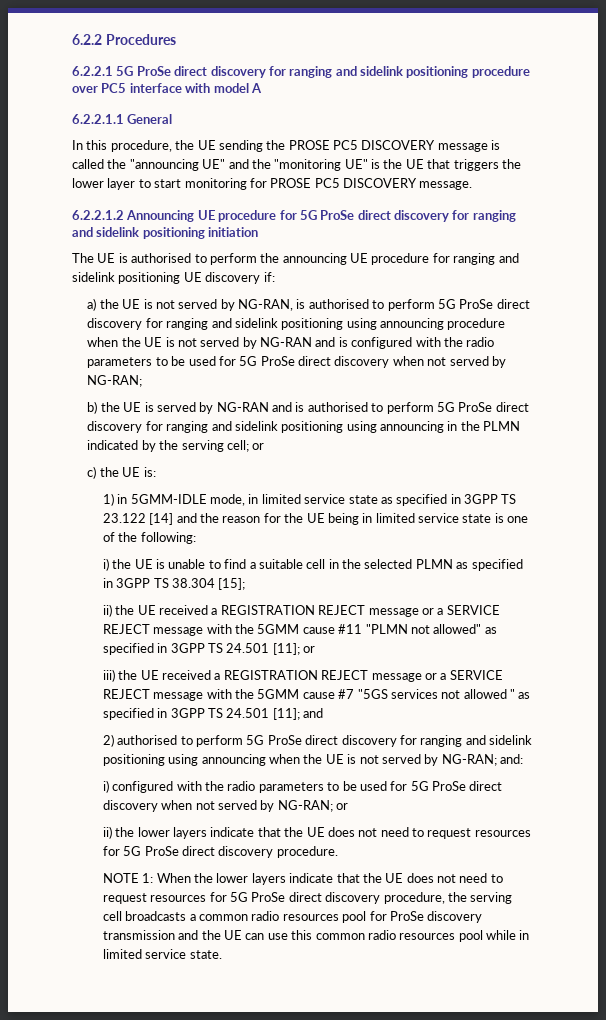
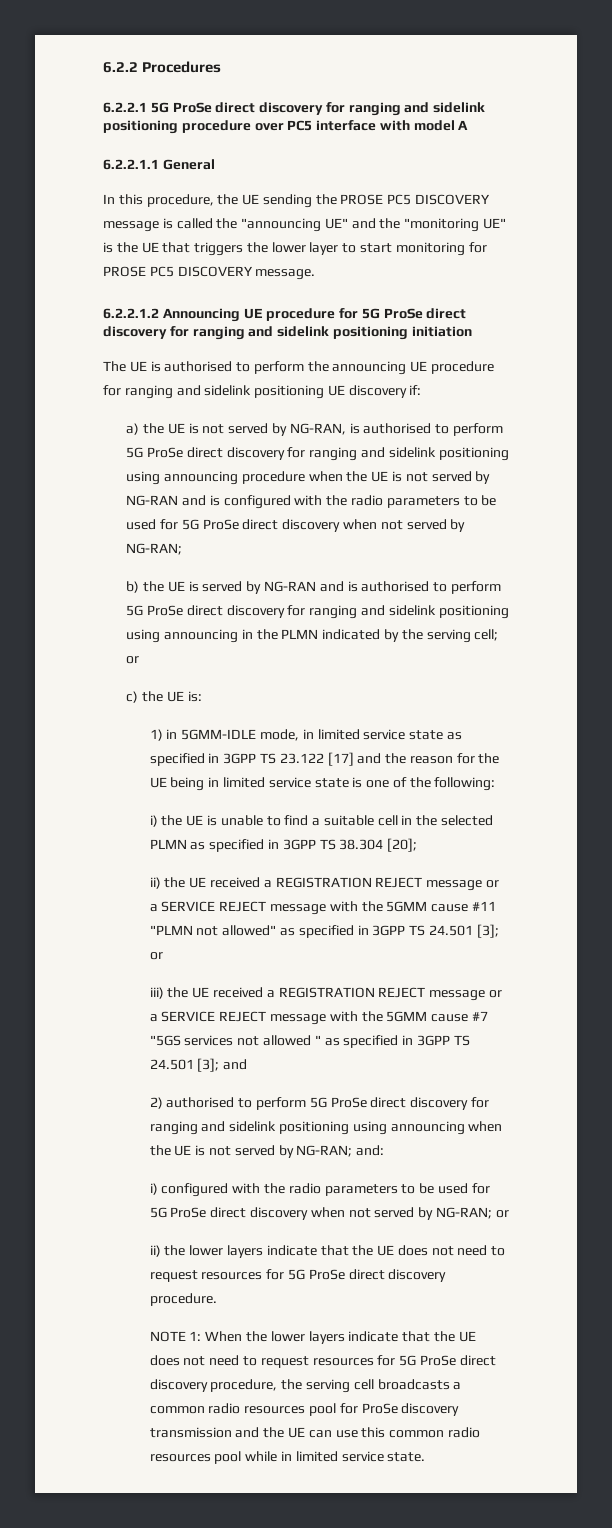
- 1) in 5GMM-IDLE mode, in limited service state as specified in 3GPP TS 23.122 [14] and the reason for the UE being in limited service state is one of the following:
+ 1) in 5GMM-IDLE mode, in limited service state as specified in 3GPP TS 23.122 [17] and the reason for the UE being in limited service state is one of the following:
- i) the UE is unable to find a suitable cell in the selected PLMN as specified in 3GPP TS 38.304 [15];
+ i) the UE is unable to find a suitable cell in the selected PLMN as specified in 3GPP TS 38.304 [20];
- ii) the UE received a REGISTRATION REJECT message or a SERVICE REJECT message with the 5GMM cause #11 "PLMN not allowed" as specified in 3GPP TS 24.501 [11]; or
+ ii) the UE received a REGISTRATION REJECT message or a SERVICE REJECT message with the 5GMM cause #11 "PLMN not allowed" as specified in 3GPP TS 24.501 [3]; or
- iii) the UE received a REGISTRATION REJECT message or a SERVICE REJECT message with the 5GMM cause #7 "5GS services not allowed " as specified in 3GPP TS 24.501 [11]; and
+ iii) the UE received a REGISTRATION REJECT message or a SERVICE REJECT message with the 5GMM cause #7 "5GS services not allowed " as specified in 3GPP TS 24.501 [3]; and

